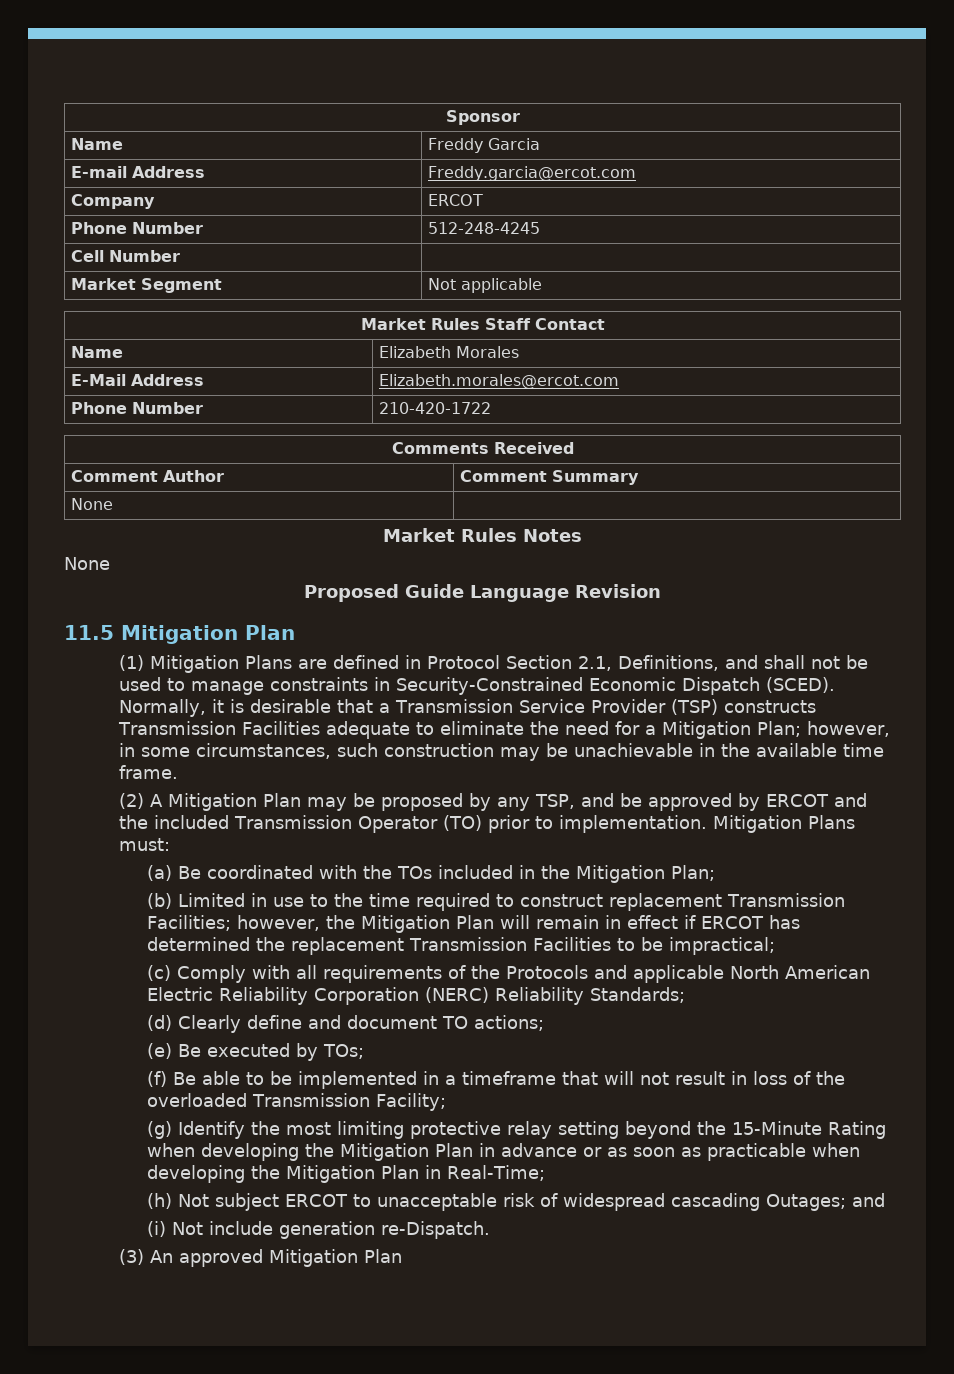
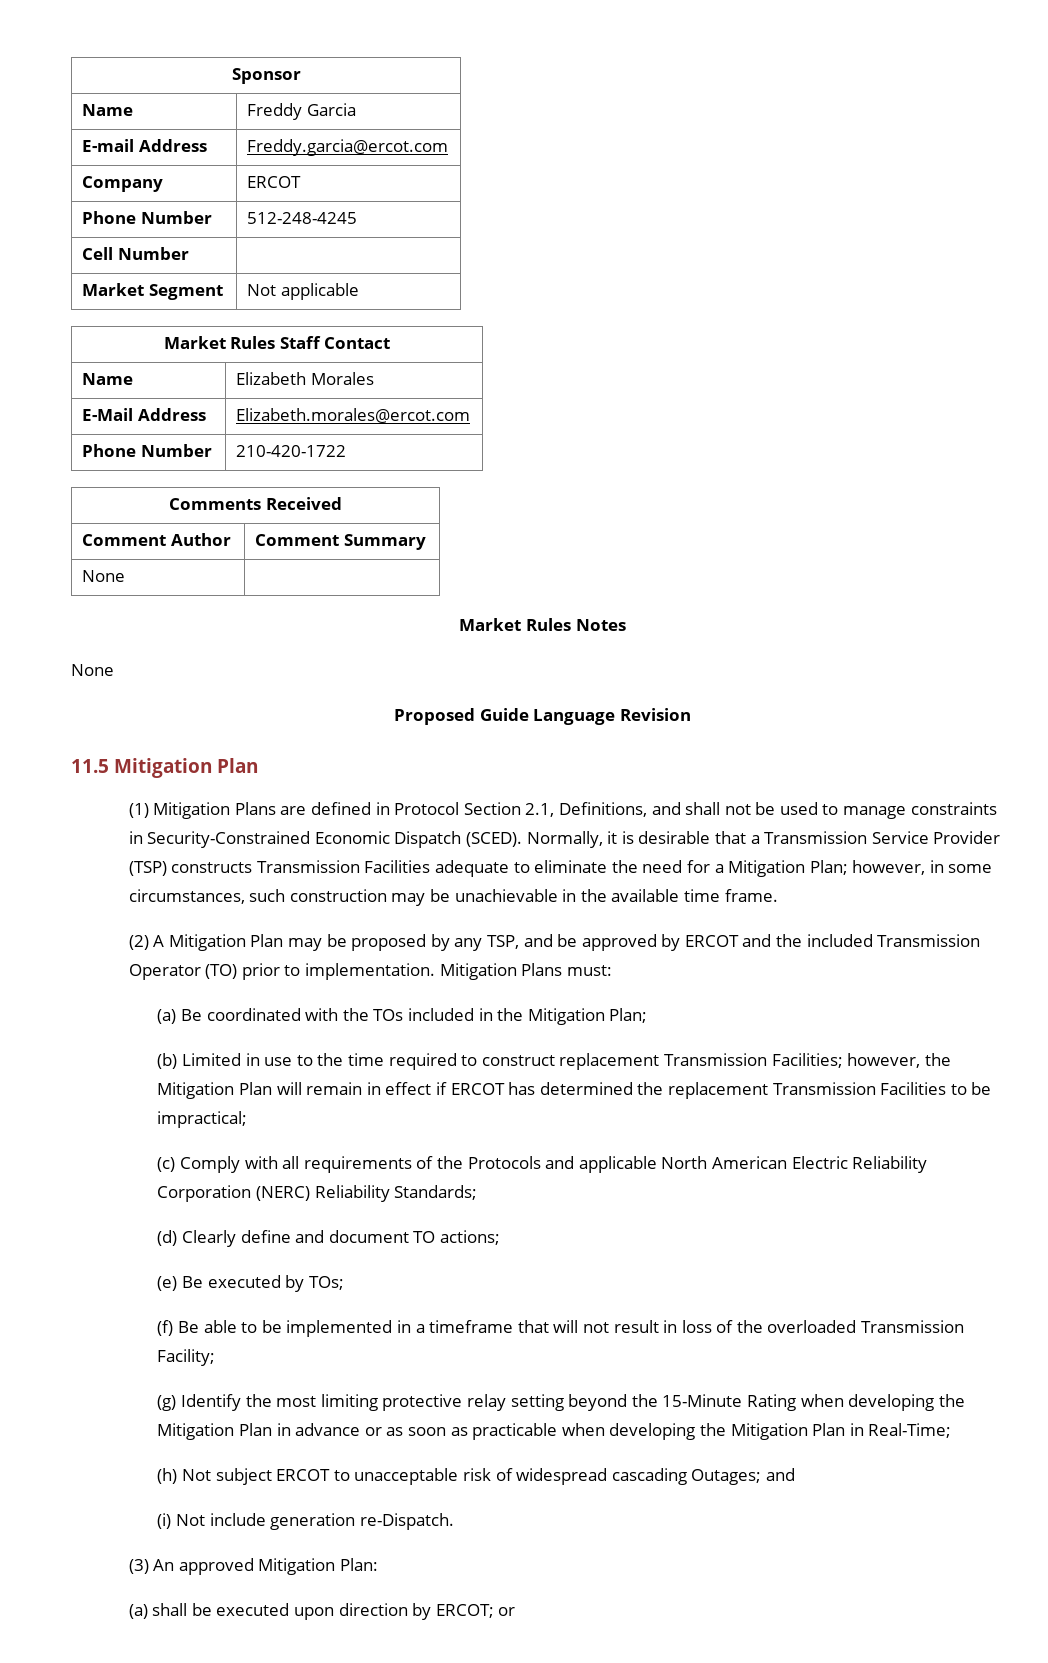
- (3) An approved Mitigation Plan
+ (3) An approved Mitigation Plan:
+ (a) shall be executed upon direction by ERCOT; or

